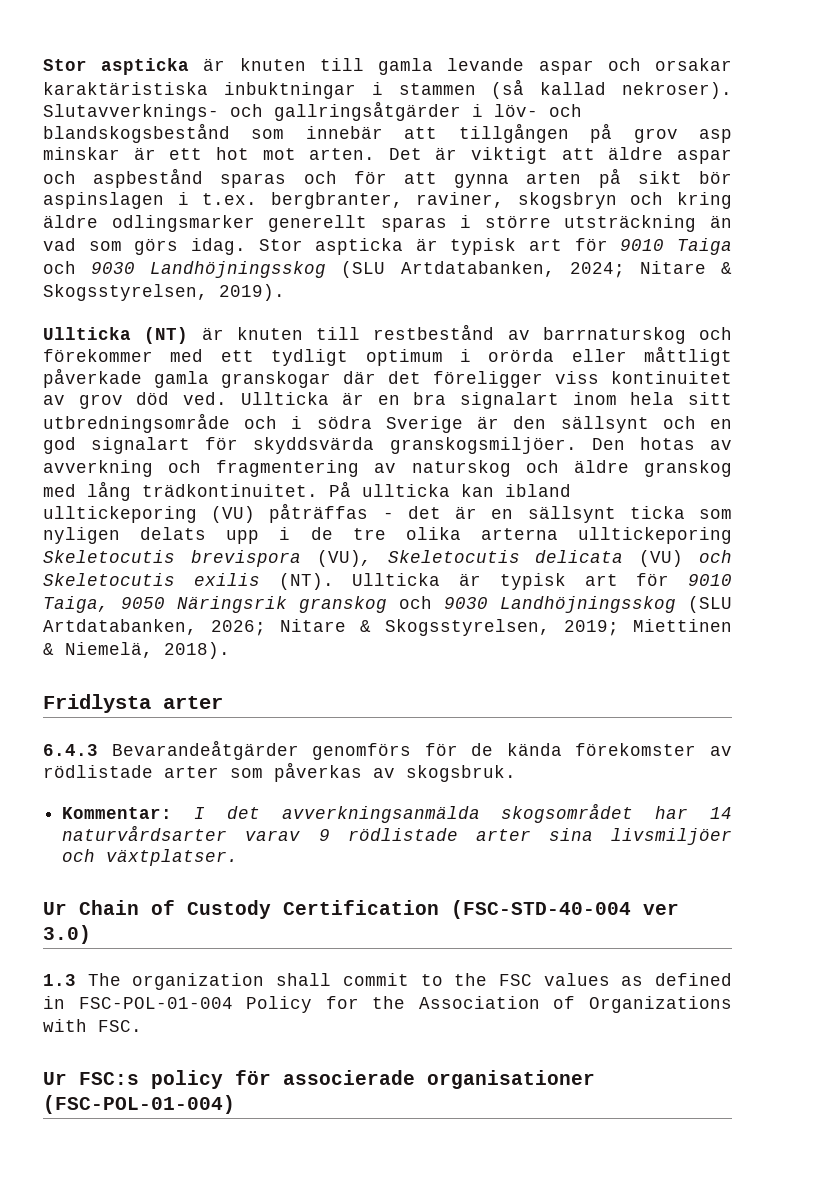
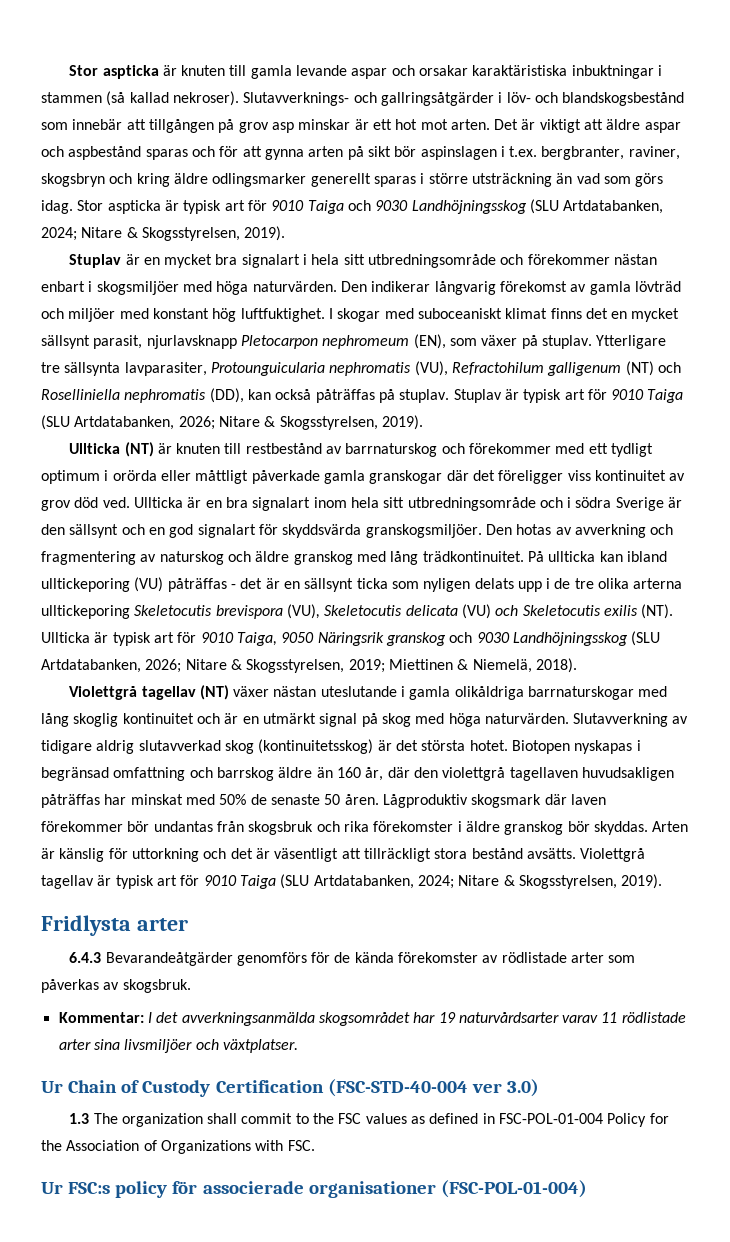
+ Stuplav är en mycket bra signalart i hela sitt utbredningsområde och förekommer nästan enbart i skogsmiljöer med höga naturvärden. Den indikerar långvarig förekomst av gamla lövträd och miljöer med konstant hög luftfuktighet. I skogar med suboceaniskt klimat finns det en mycket sällsynt parasit, njurlavsknapp Pletocarpon nephromeum (EN), som växer på stuplav. Ytterligare tre sällsynta lavparasiter, Protounguicularia nephromatis (VU), Refractohilum galligenum (NT) och Roselliniella nephromatis (DD), kan också påträffas på stuplav. Stuplav är typisk art för 9010 Taiga (SLU Artdatabanken, 2026; Nitare & Skogsstyrelsen, 2019).
+ Violettgrå tagellav (NT) växer nästan uteslutande i gamla olikåldriga barrnaturskogar med lång skoglig kontinuitet och är en utmärkt signal på skog med höga naturvärden. Slutavverkning av tidigare aldrig slutavverkad skog (kontinuitetsskog) är det största hotet. Biotopen nyskapas i begränsad omfattning och barrskog äldre än 160 år, där den violettgrå tagellaven huvudsakligen påträffas har minskat med 50% de senaste 50 åren. Lågproduktiv skogsmark där laven förekommer bör undantas från skogsbruk och rika förekomster i äldre granskog bör skyddas. Arten är känslig för uttorkning och det är väsentligt att tillräckligt stora bestånd avsätts. Violettgrå tagellav är typisk art för 9010 Taiga (SLU Artdatabanken, 2024; Nitare & Skogsstyrelsen, 2019).
- Kommentar: I det avverkningsanmälda skogsområdet har 14 naturvårdsarter varav 9 rödlistade arter sina livsmiljöer och växtplatser.
+ Kommentar: I det avverkningsanmälda skogsområdet har 19 naturvårdsarter varav 11 rödlistade arter sina livsmiljöer och växtplatser.

